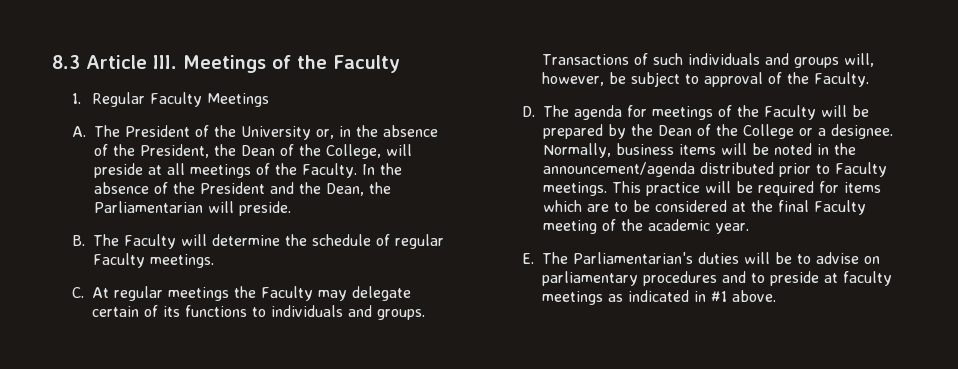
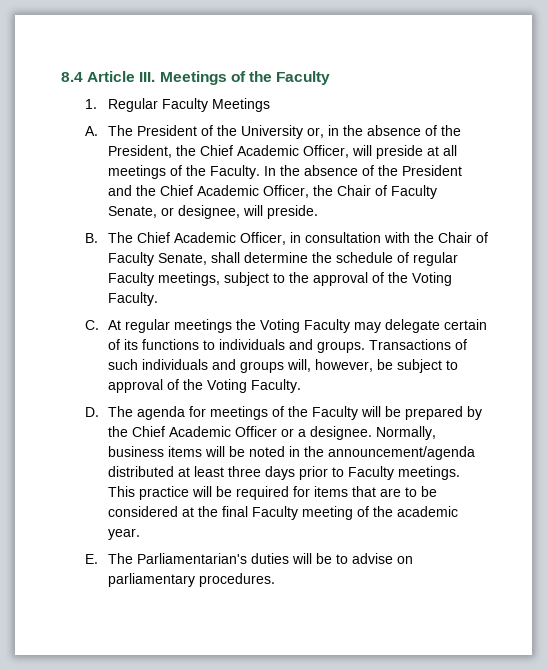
- 8.3 Article III. Meetings of the Faculty
+ 8.4 Article III. Meetings of the Faculty
- A. The President of the University or, in the absence of the President, the Dean of the College, will preside at all meetings of the Faculty.
+ A. The President of the University or, in the absence of the President, the Chief Academic Officer, will preside at all meetings of the Faculty.
- In the absence of the President and the Dean, the Parliamentarian will preside.
- B. The Faculty will determine the schedule of regular Faculty meetings.
+ In the absence of the President and the Chief Academic Officer, the Chair of Faculty Senate, or designee, will preside.
+ B. The Chief Academic Officer, in consultation with the Chair of Faculty Senate, shall determine the schedule of regular Faculty meetings, subject to the approval of the Voting Faculty.
- C. At regular meetings the Faculty may delegate certain of its functions to individuals and groups.
+ C. At regular meetings the Voting Faculty may delegate certain of its functions to individuals and groups.
- Transactions of such individuals and groups will, however, be subject to approval of the Faculty.
+ Transactions of such individuals and groups will, however, be subject to approval of the Voting Faculty.
- D. The agenda for meetings of the Faculty will be prepared by the Dean of the College or a designee.
+ D. The agenda for meetings of the Faculty will be prepared by the Chief Academic Officer or a designee.
- Normally, business items will be noted in the announcement/agenda distributed prior to Faculty meetings.
+ Normally, business items will be noted in the announcement/agenda distributed at least three days prior to Faculty meetings.
- This practice will be required for items which are to be considered at the final Faculty meeting of the academic year.
+ This practice will be required for items that are to be considered at the final Faculty meeting of the academic year.
- E. The Parliamentarian's duties will be to advise on parliamentary procedures and to preside at faculty meetings as indicated in #1 above.
+ E. The Parliamentarian's duties will be to advise on parliamentary procedures.

